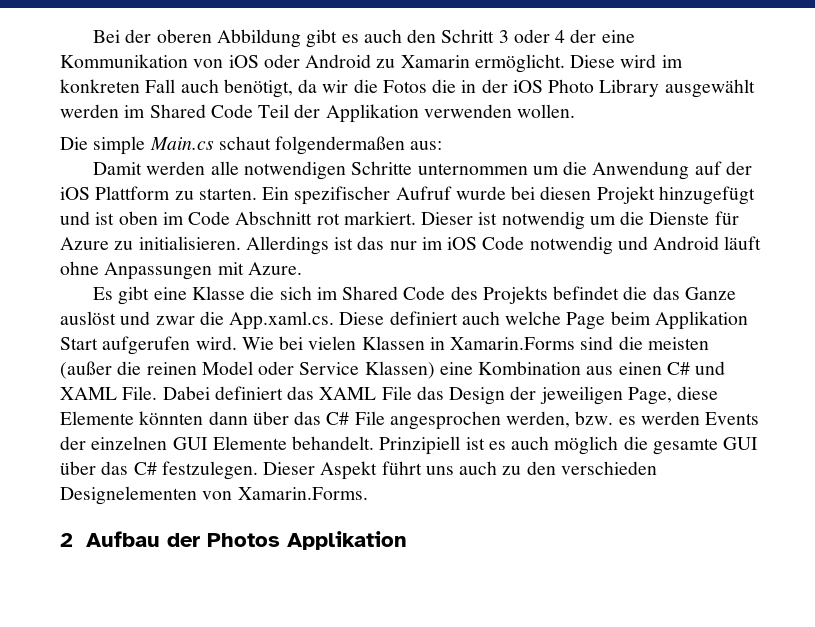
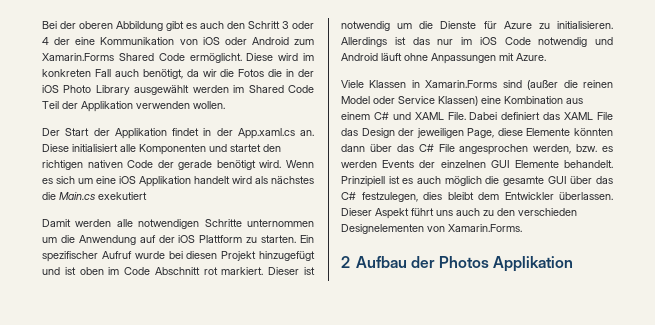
- Bei der oberen Abbildung gibt es auch den Schritt 3 oder 4 der eine Kommunikation von iOS oder Android zu Xamarin ermöglicht.
+ Bei der oberen Abbildung gibt es auch den Schritt 3 oder 4 der eine Kommunikation von iOS oder Android zum Xamarin.Forms Shared Code ermöglicht.
- Die simple Main.cs schaut folgendermaßen aus:
+ Der Start der Applikation findet in der App.xaml.cs an. Diese initialisiert alle Komponenten und startet den richtigen nativen Code der gerade benötigt wird. Wenn es sich um eine iOS Applikation handelt wird als nächstes die Main.cs exekutiert
- Es gibt eine Klasse die sich im Shared Code des Projekts befindet die das Ganze auslöst und zwar die App.xaml.cs. Diese definiert auch welche Page beim Applikation Start aufgerufen wird. Wie bei vielen Klassen in Xamarin.Forms sind die meisten (außer die reinen Model oder Service Klassen) eine Kombination aus einen C# und XAML File.
+ Viele Klassen in Xamarin.Forms sind (außer die reinen Model oder Service Klassen) eine Kombination aus einem C# und XAML File.
- Prinzipiell ist es auch möglich die gesamte GUI über das C# festzulegen.
+ Prinzipiell ist es auch möglich die gesamte GUI über das C# festzulegen, dies bleibt dem Entwickler überlassen.

